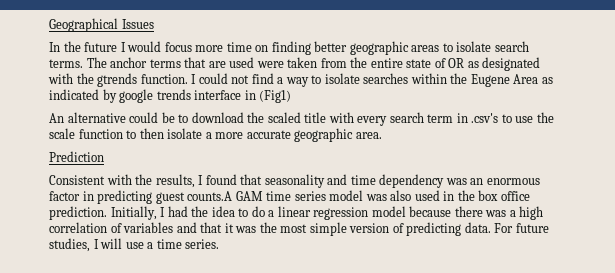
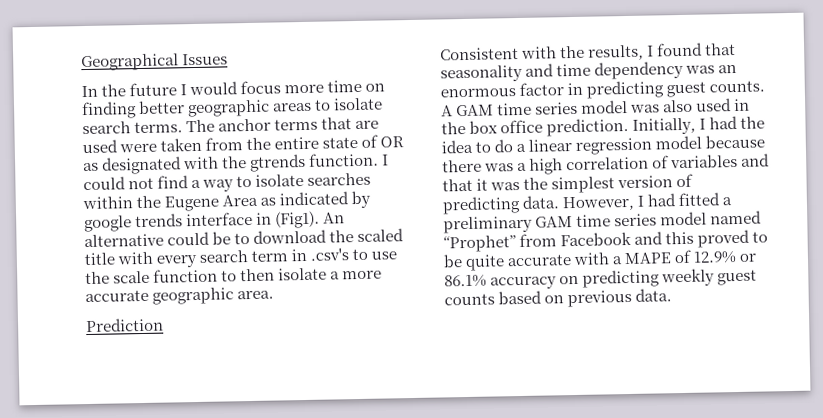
- I could not find a way to isolate searches within the Eugene Area as indicated by google trends interface in (Fig1)
- An alternative could be to download the scaled title with every search term in .csv's to use the scale function to then isolate a more accurate geographic area.
+ I could not find a way to isolate searches within the Eugene Area as indicated by google trends interface in (Fig1). An alternative could be to download the scaled title with every search term in .csv's to use the scale function to then isolate a more accurate geographic area.
- Consistent with the results, I found that seasonality and time dependency was an enormous factor in predicting guest counts.A GAM time series model was also used in the box office prediction.
+ Consistent with the results, I found that seasonality and time dependency was an enormous factor in predicting guest counts. A GAM time series model was also used in the box office prediction.
- Initially, I had the idea to do a linear regression model because there was a high correlation of variables and that it was the most simple version of predicting data.
+ Initially, I had the idea to do a linear regression model because there was a high correlation of variables and that it was the simplest version of predicting data.
- For future studies, I will use a time series.
+ However, I had fitted a preliminary GAM time series model named “Prophet” from Facebook and this proved to be quite accurate with a MAPE of 12.9% or 86.1% accuracy on predicting weekly guest counts based on previous data.

